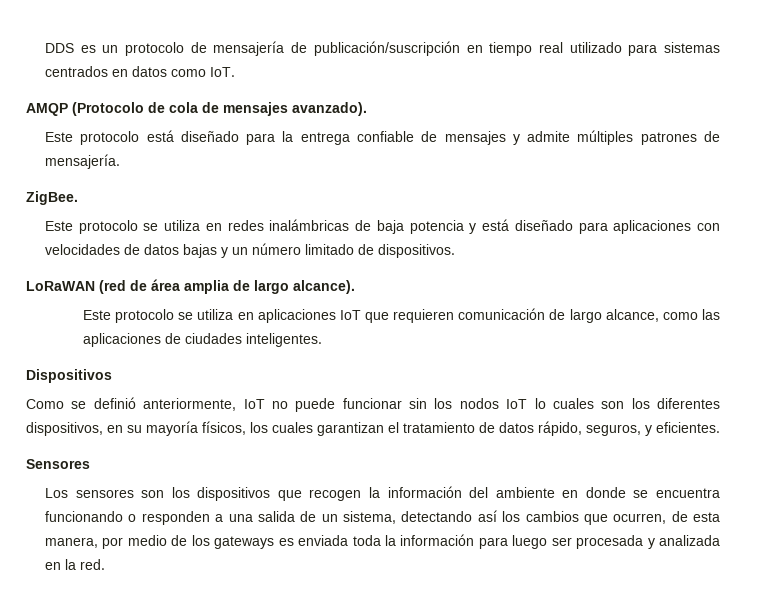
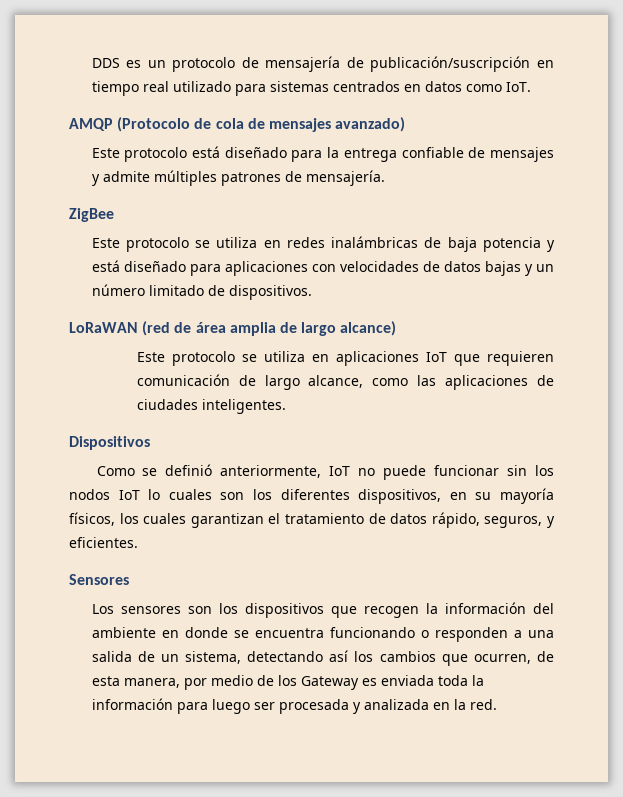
- AMQP (Protocolo de cola de mensajes avanzado).
+ AMQP (Protocolo de cola de mensajes avanzado)
- ZigBee.
+ ZigBee
- LoRaWAN (red de área amplia de largo alcance).
+ LoRaWAN (red de área amplia de largo alcance)
- Los sensores son los dispositivos que recogen la información del ambiente en donde se encuentra funcionando o responden a una salida de un sistema, detectando así los cambios que ocurren, de esta manera, por medio de los gateways es enviada toda la información para luego ser procesada y analizada en la red.
+ Los sensores son los dispositivos que recogen la información del ambiente en donde se encuentra funcionando o responden a una salida de un sistema, detectando así los cambios que ocurren, de esta manera, por medio de los Gateway es enviada toda la información para luego ser procesada y analizada en la red.

